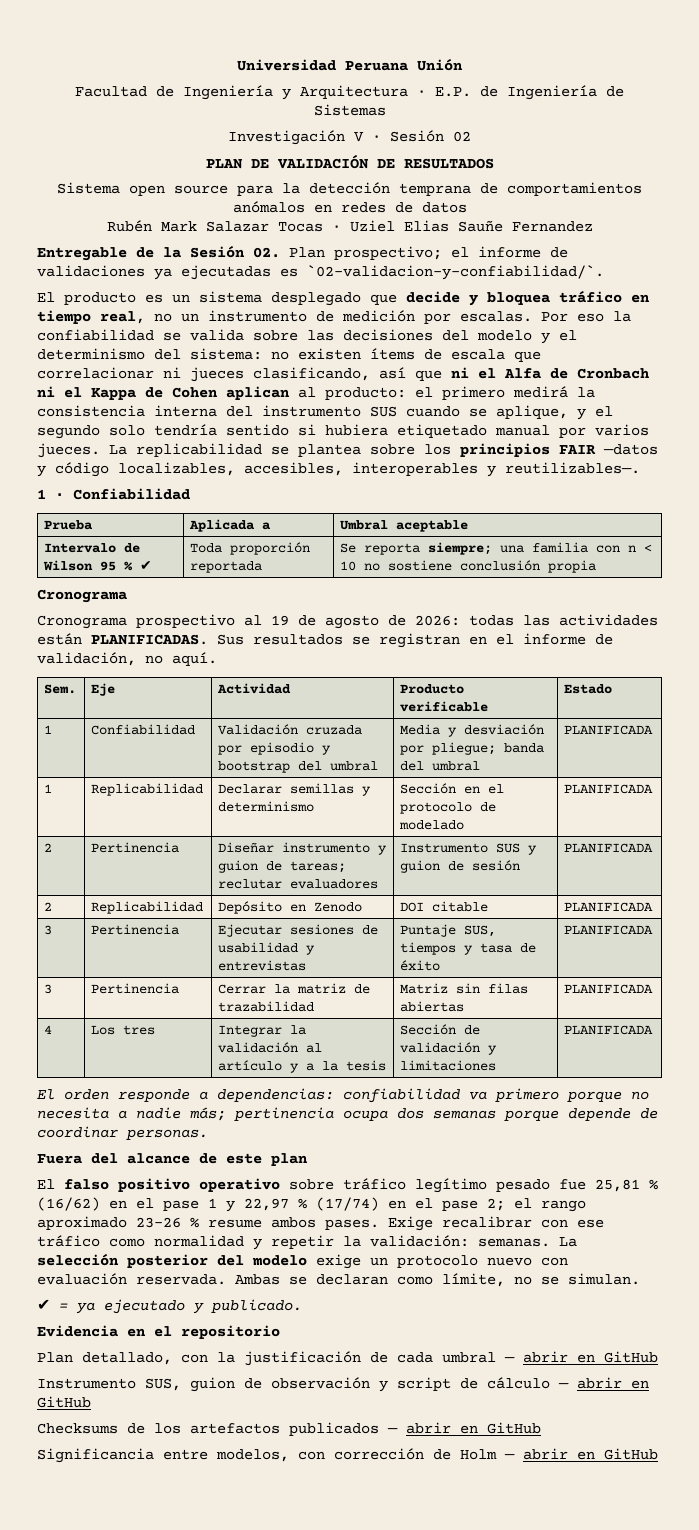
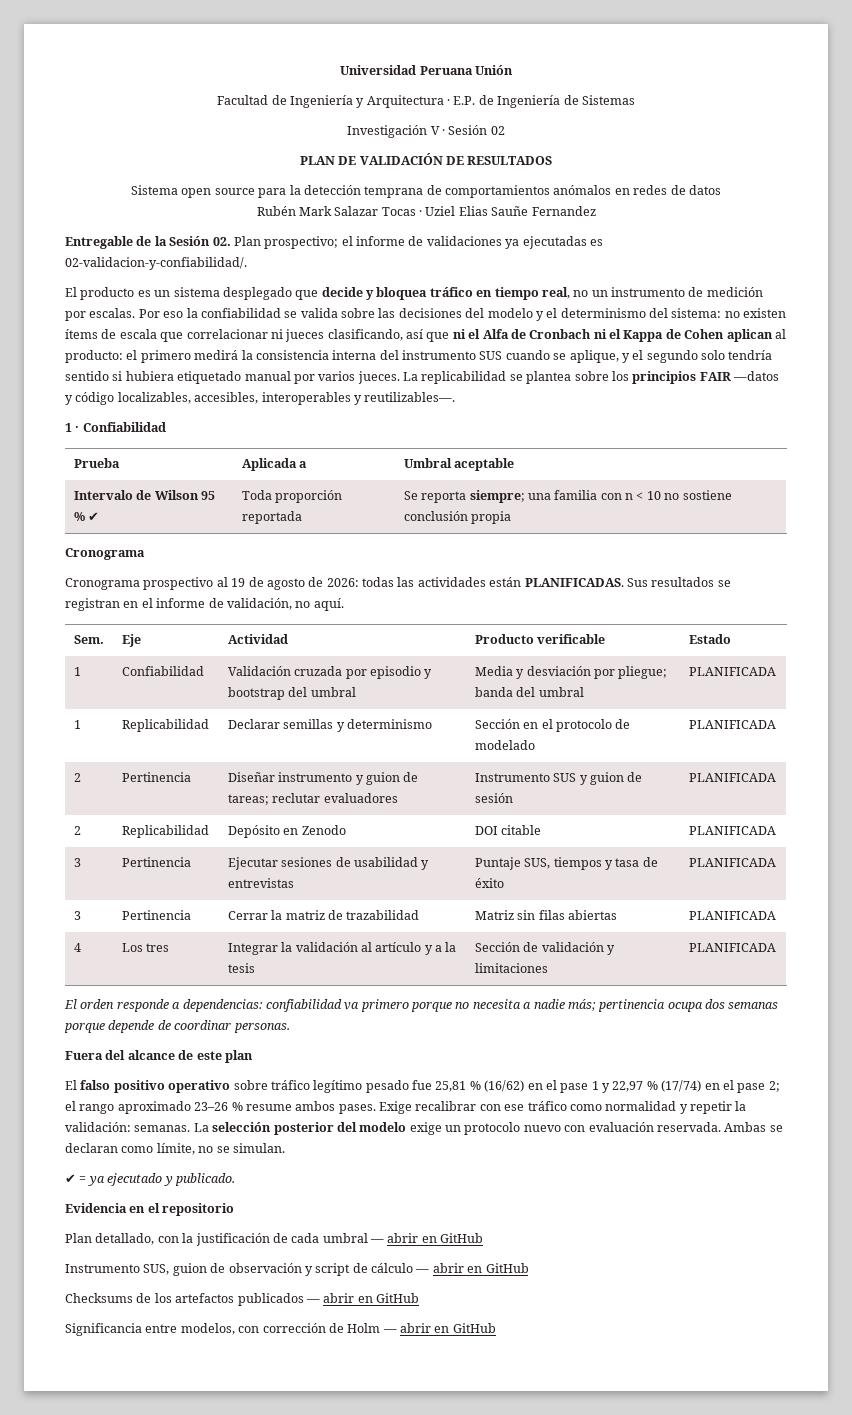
- Entregable de la Sesión 02. Plan prospectivo; el informe de validaciones ya ejecutadas es `02-validacion-y-confiabilidad/`.
+ Entregable de la Sesión 02. Plan prospectivo; el informe de validaciones ya ejecutadas es 02-validacion-y-confiabilidad/.

